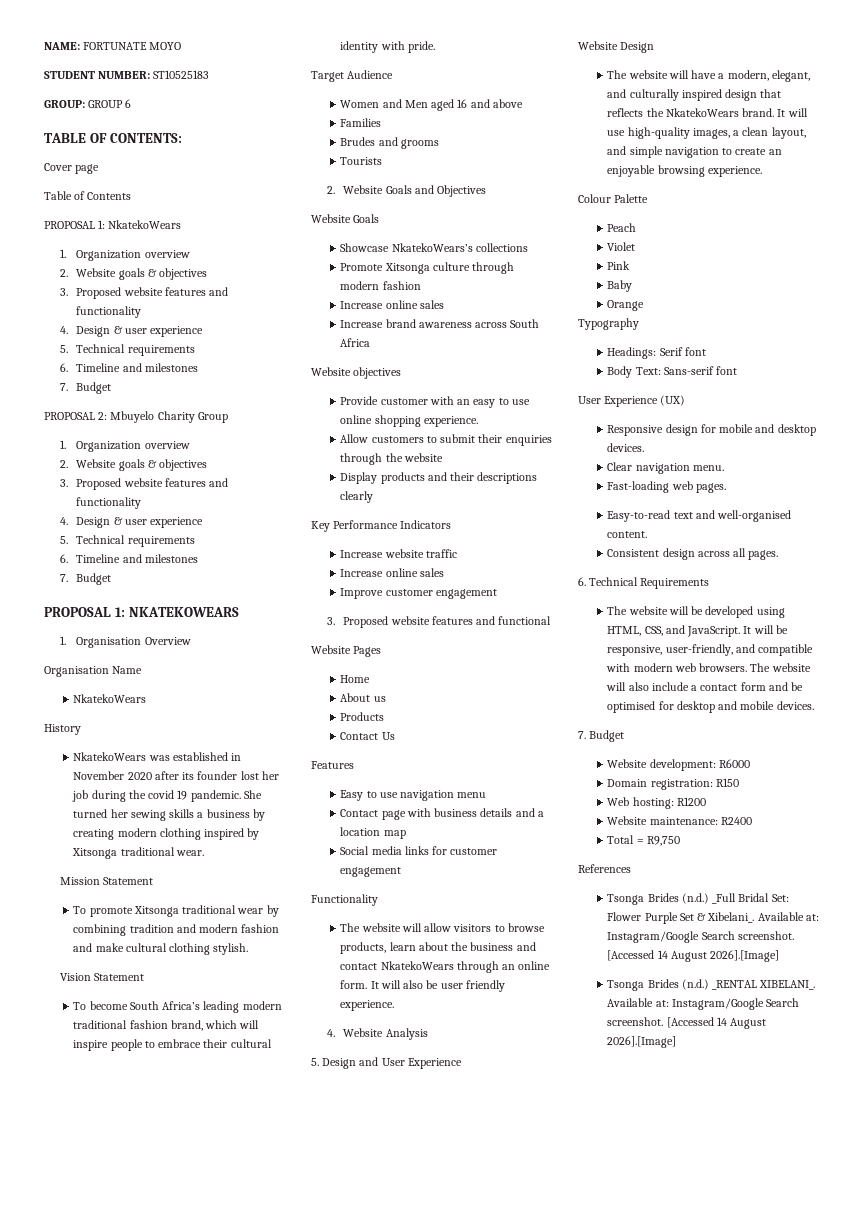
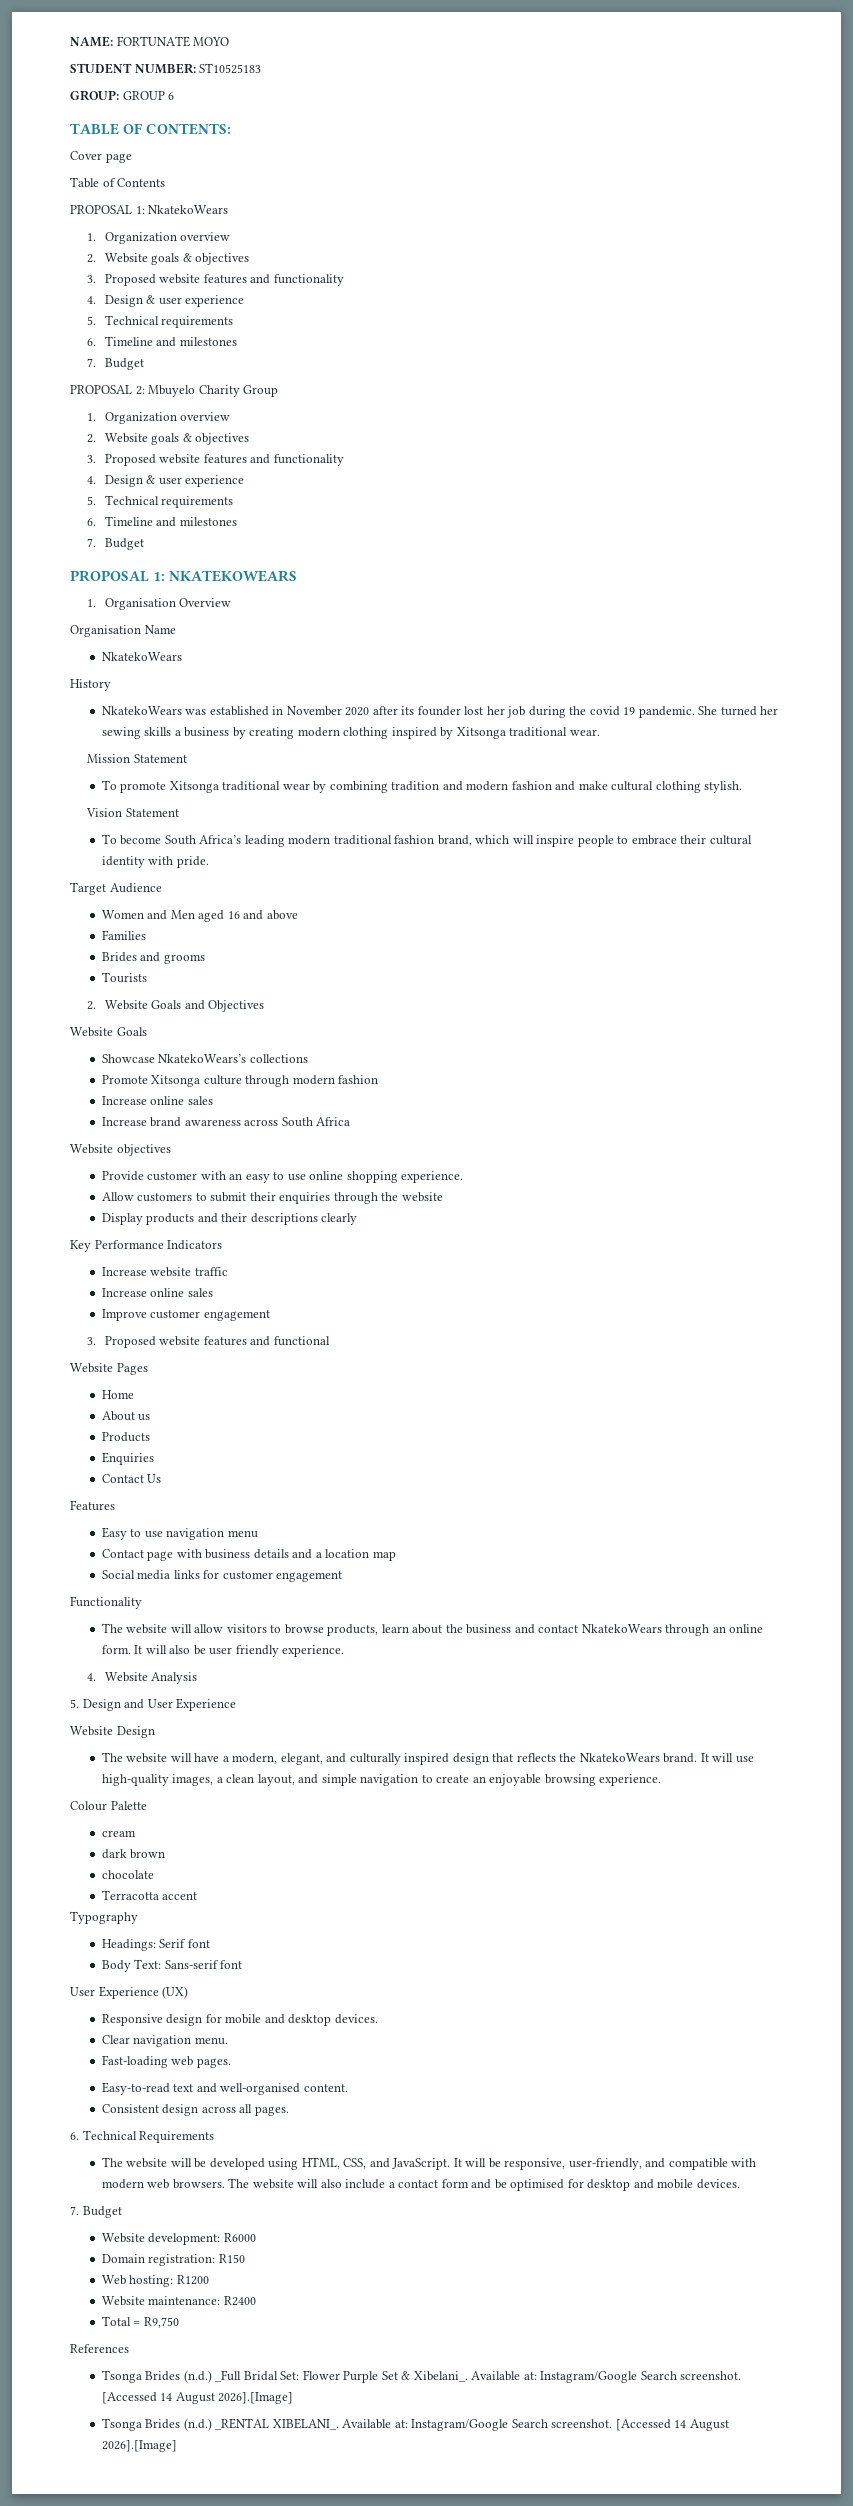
- Brudes and grooms
+ Brides and grooms
+ Enquiries
- Peach
- Violet
- Pink
- Baby
- Orange
+ cream
+ dark brown
+ chocolate
+ Terracotta accent

